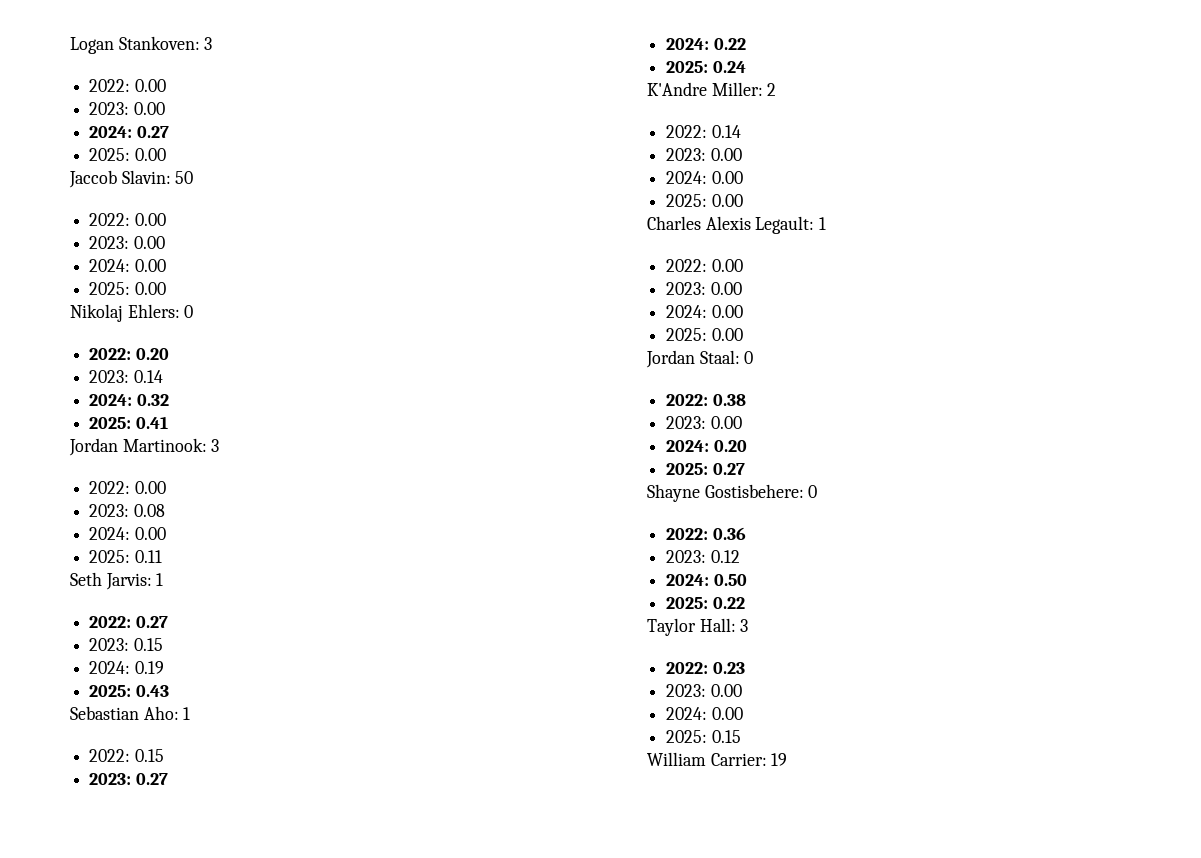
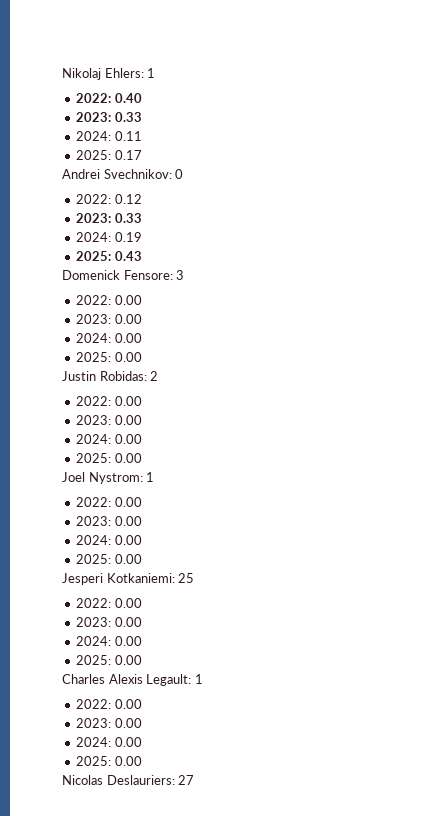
- Logan Stankoven: 3
- 2022: 0.00
- 2023: 0.00
- 2024: 0.27
- 2025: 0.00
- Jaccob Slavin: 50
+ Nikolaj Ehlers: 1
+ 2022: 0.40
+ 2023: 0.33
+ 2024: 0.11
+ 2025: 0.17
+ Andrei Svechnikov: 0
+ 2022: 0.12
+ 2023: 0.33
+ 2024: 0.19
+ 2025: 0.43
+ Domenick Fensore: 3
  2022: 0.00
  2023: 0.00
  2024: 0.00
  2025: 0.00
- Nikolaj Ehlers: 0
- 2022: 0.20
- 2023: 0.14
- 2024: 0.32
- 2025: 0.41
- Jordan Martinook: 3
+ Justin Robidas: 2
  2022: 0.00
- 2023: 0.08
+ 2023: 0.00
  2024: 0.00
- 2025: 0.11
- Seth Jarvis: 1
- 2022: 0.27
- 2023: 0.15
- 2024: 0.19
- 2025: 0.43
- Sebastian Aho: 1
- 2022: 0.15
- 2023: 0.27
- 2024: 0.22
- 2025: 0.24
- K'Andre Miller: 2
- 2022: 0.14
+ 2025: 0.00
+ Joel Nystrom: 1
+ 2022: 0.00
+ 2023: 0.00
+ 2024: 0.00
+ 2025: 0.00
+ Jesperi Kotkaniemi: 25
+ 2022: 0.00
- Jordan Staal: 0
- 2022: 0.38
- 2023: 0.00
- 2024: 0.20
- 2025: 0.27
- Shayne Gostisbehere: 0
- 2022: 0.36
- 2023: 0.12
- 2024: 0.50
- 2025: 0.22
- Taylor Hall: 3
- 2022: 0.23
- 2023: 0.00
- 2024: 0.00
- 2025: 0.15
- William Carrier: 19
+ Nicolas Deslauriers: 27

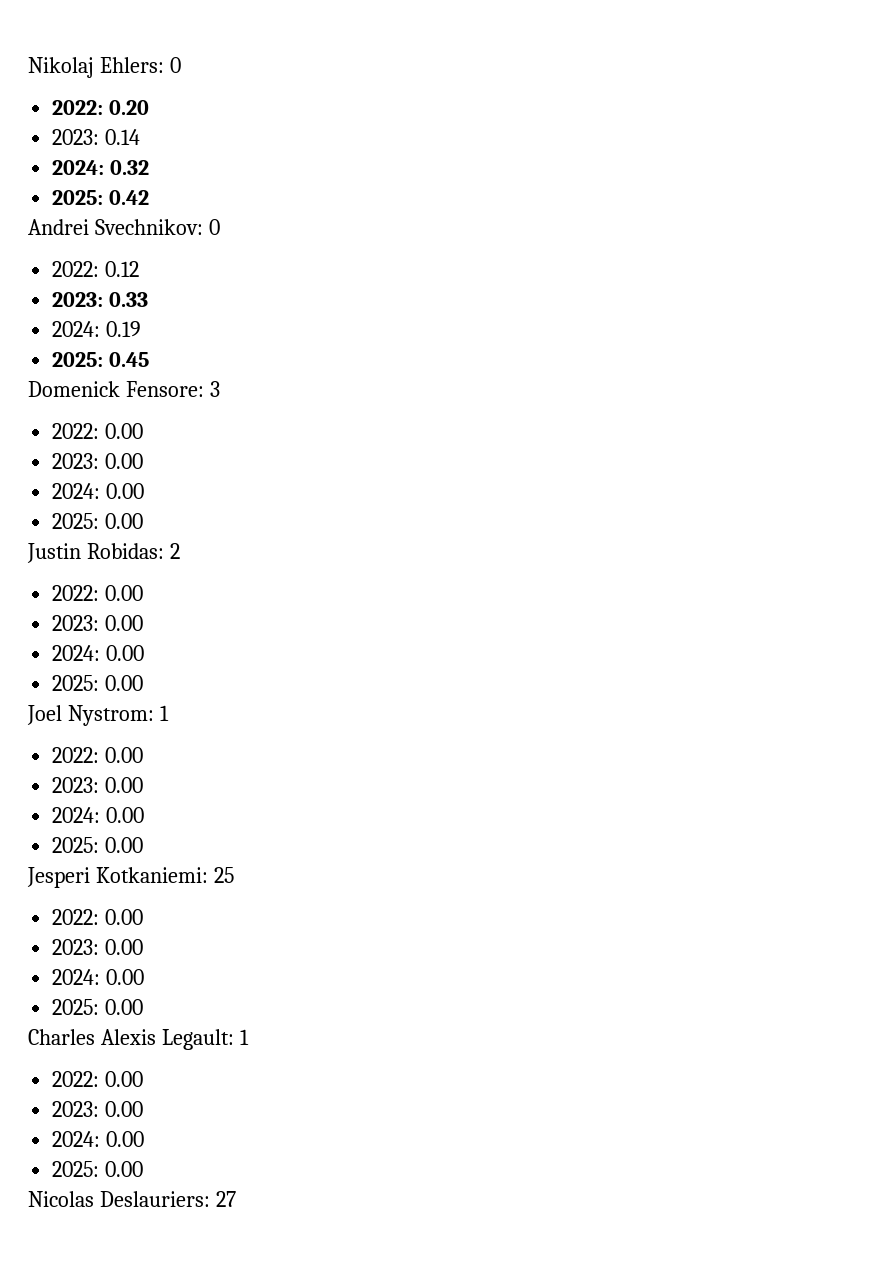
- Nikolaj Ehlers: 1
- 2022: 0.40
- 2023: 0.33
- 2024: 0.11
- 2025: 0.17
+ Nikolaj Ehlers: 0
+ 2022: 0.20
+ 2023: 0.14
+ 2024: 0.32
+ 2025: 0.42
- 2025: 0.43
+ 2025: 0.45

